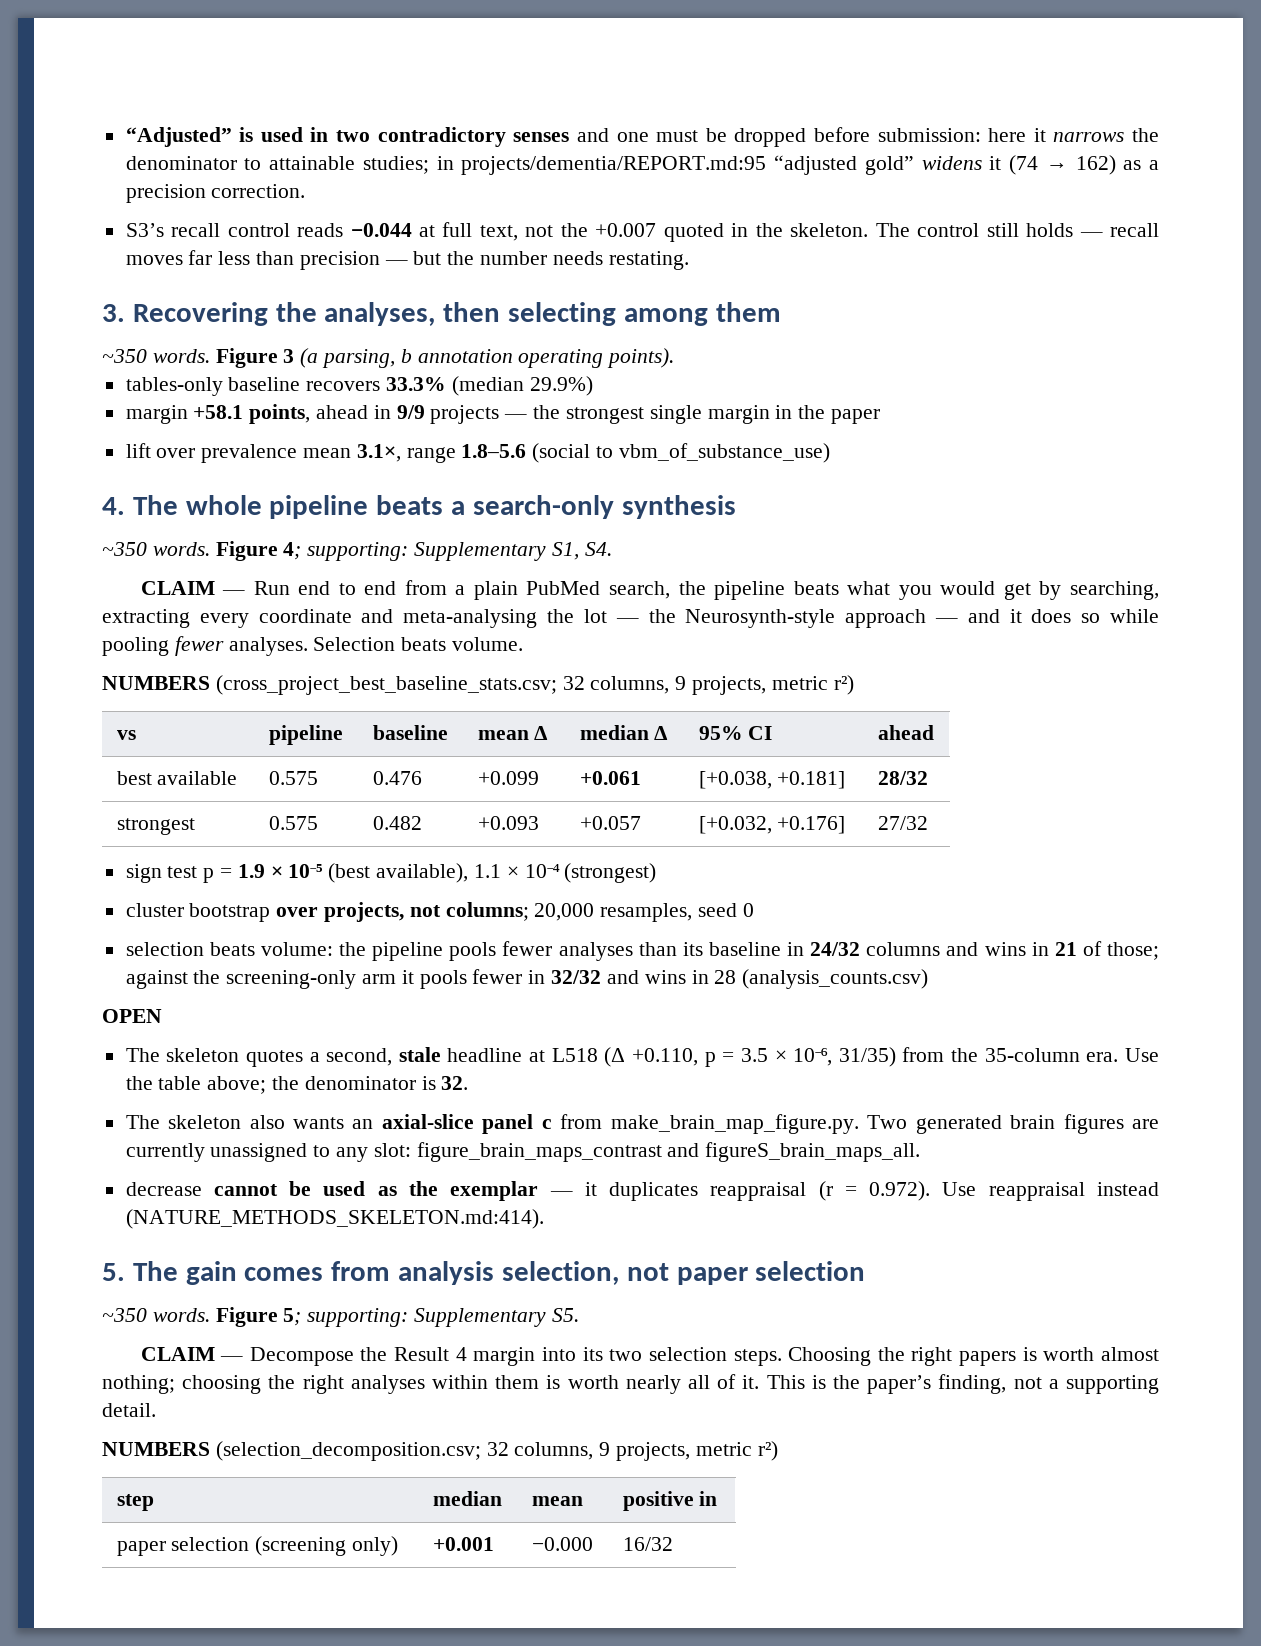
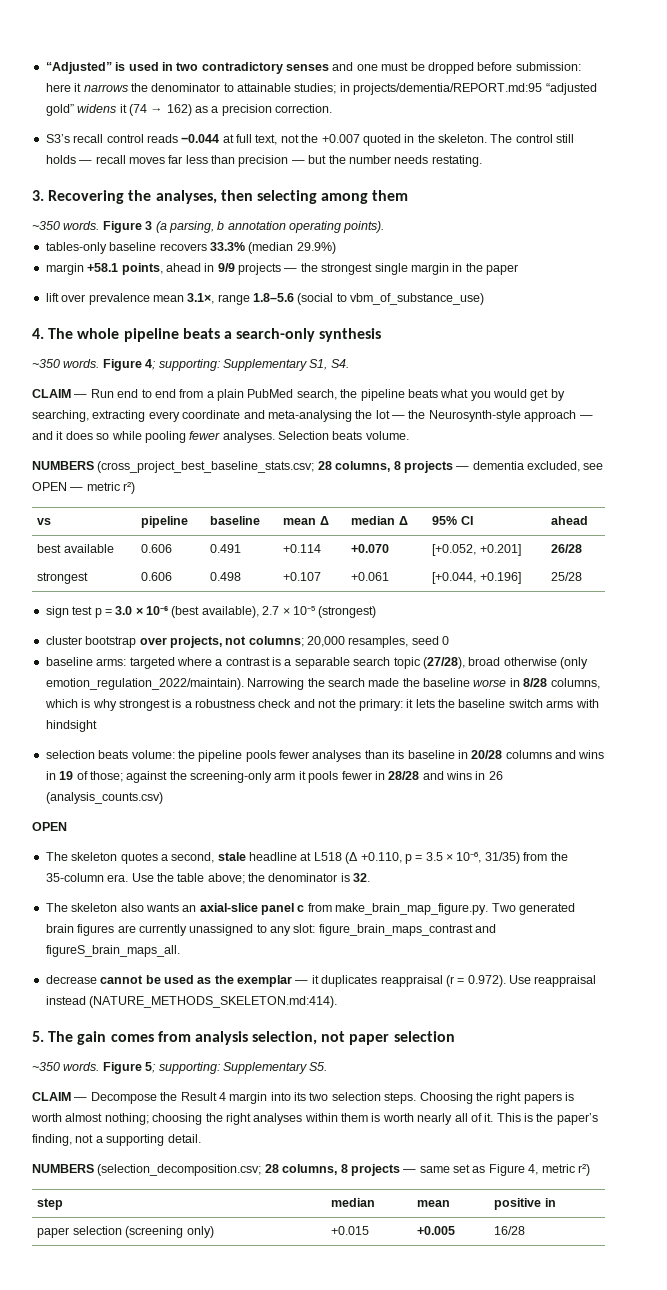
- NUMBERS (cross_project_best_baseline_stats.csv; 32 columns, 9 projects, metric r²)
+ NUMBERS (cross_project_best_baseline_stats.csv; 28 columns, 8 projects — dementia excluded, see OPEN — metric r²)
- best available | 0.575 | 0.476 | +0.099 | +0.061 | [+0.038, +0.181] | 28/32
- strongest | 0.575 | 0.482 | +0.093 | +0.057 | [+0.032, +0.176] | 27/32
- sign test p = 1.9 × 10⁻⁵ (best available), 1.1 × 10⁻⁴ (strongest)
+ best available | 0.606 | 0.491 | +0.114 | +0.070 | [+0.052, +0.201] | 26/28
+ strongest | 0.606 | 0.498 | +0.107 | +0.061 | [+0.044, +0.196] | 25/28
+ sign test p = 3.0 × 10⁻⁶ (best available), 2.7 × 10⁻⁵ (strongest)
+ baseline arms: targeted where a contrast is a separable search topic (27/28), broad otherwise (only emotion_regulation_2022/maintain). Narrowing the search made the baseline worse in 8/28 columns, which is why strongest is a robustness check and not the primary: it lets the baseline switch arms with hindsight
- selection beats volume: the pipeline pools fewer analyses than its baseline in 24/32 columns and wins in 21 of those; against the screening-only arm it pools fewer in 32/32 and wins in 28 (analysis_counts.csv)
+ selection beats volume: the pipeline pools fewer analyses than its baseline in 20/28 columns and wins in 19 of those; against the screening-only arm it pools fewer in 28/28 and wins in 26 (analysis_counts.csv)
- NUMBERS (selection_decomposition.csv; 32 columns, 9 projects, metric r²)
+ NUMBERS (selection_decomposition.csv; 28 columns, 8 projects — same set as Figure 4, metric r²)
- paper selection (screening only) | +0.001 | −0.000 | 16/32
+ paper selection (screening only) | +0.015 | +0.005 | 16/28

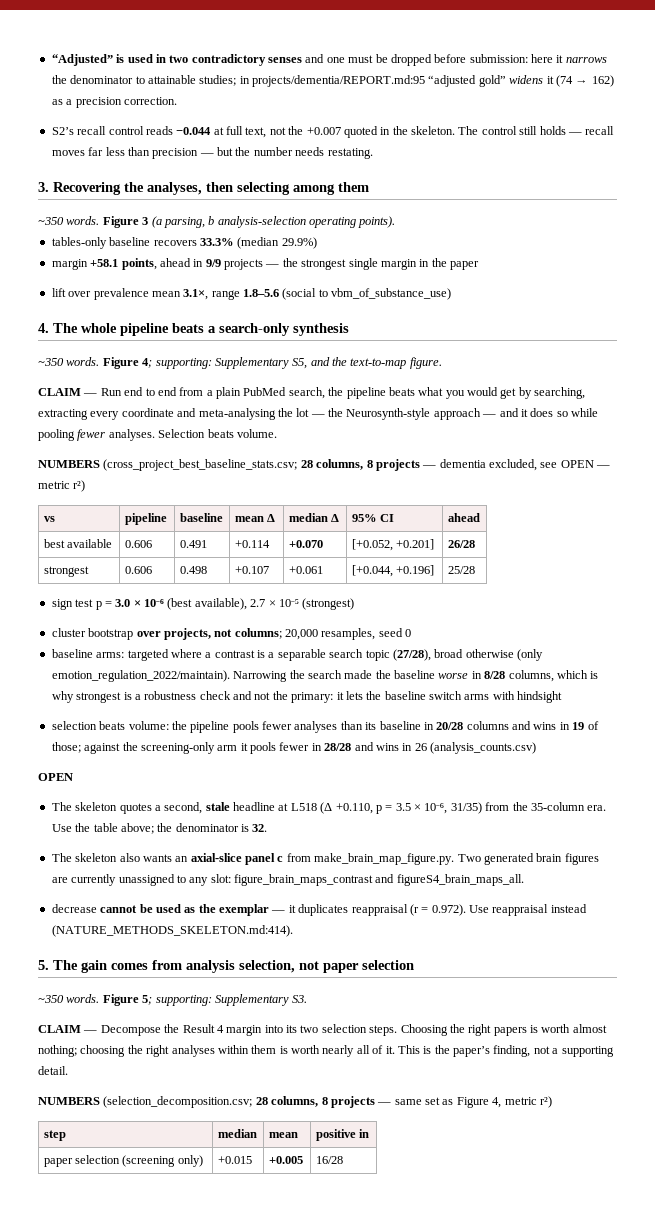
- S3’s recall control reads −0.044 at full text, not the +0.007 quoted in the skeleton.
+ S2’s recall control reads −0.044 at full text, not the +0.007 quoted in the skeleton.
- Figure 3 (a parsing, b annotation operating points).
+ Figure 3 (a parsing, b analysis-selection operating points).
- Figure 4; supporting: Supplementary S1, S4.
+ Figure 4; supporting: Supplementary S5, and the text-to-map figure.
- The skeleton also wants an axial-slice panel c from make_brain_map_figure.py. Two generated brain figures are currently unassigned to any slot: figure_brain_maps_contrast and figureS_brain_maps_all.
+ The skeleton also wants an axial-slice panel c from make_brain_map_figure.py. Two generated brain figures are currently unassigned to any slot: figure_brain_maps_contrast and figureS4_brain_maps_all.
- Figure 5; supporting: Supplementary S5.
+ Figure 5; supporting: Supplementary S3.

